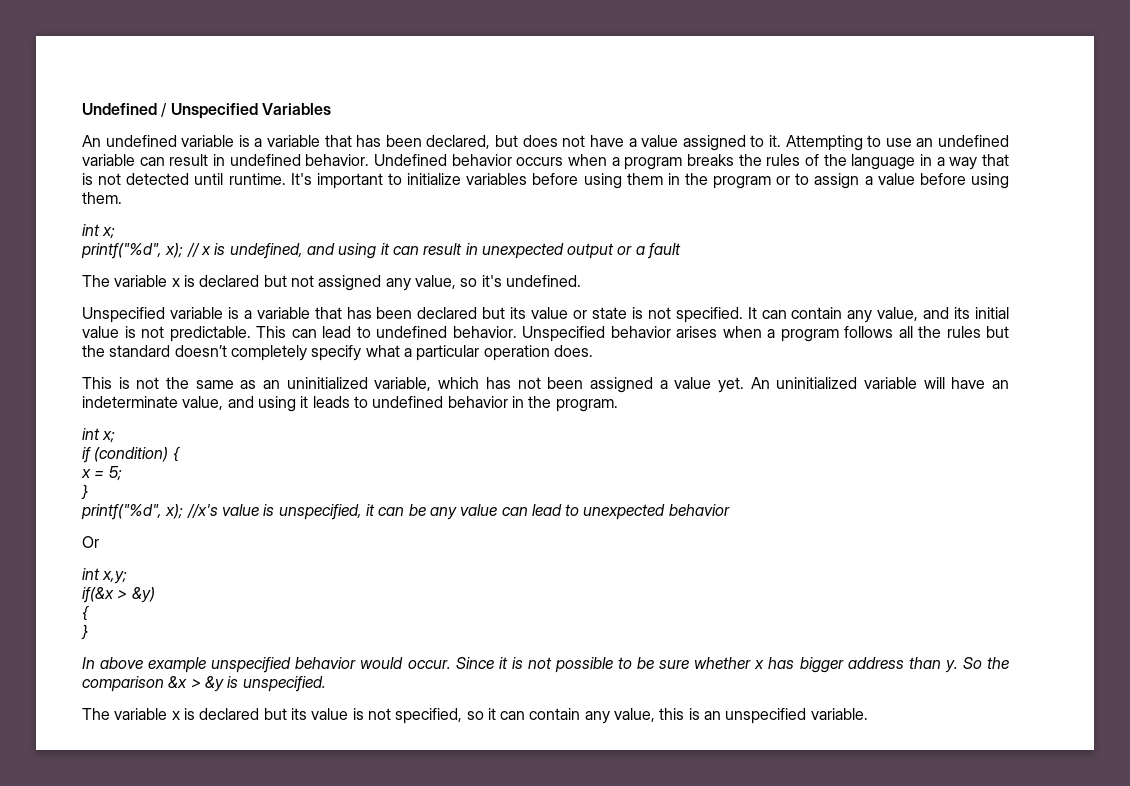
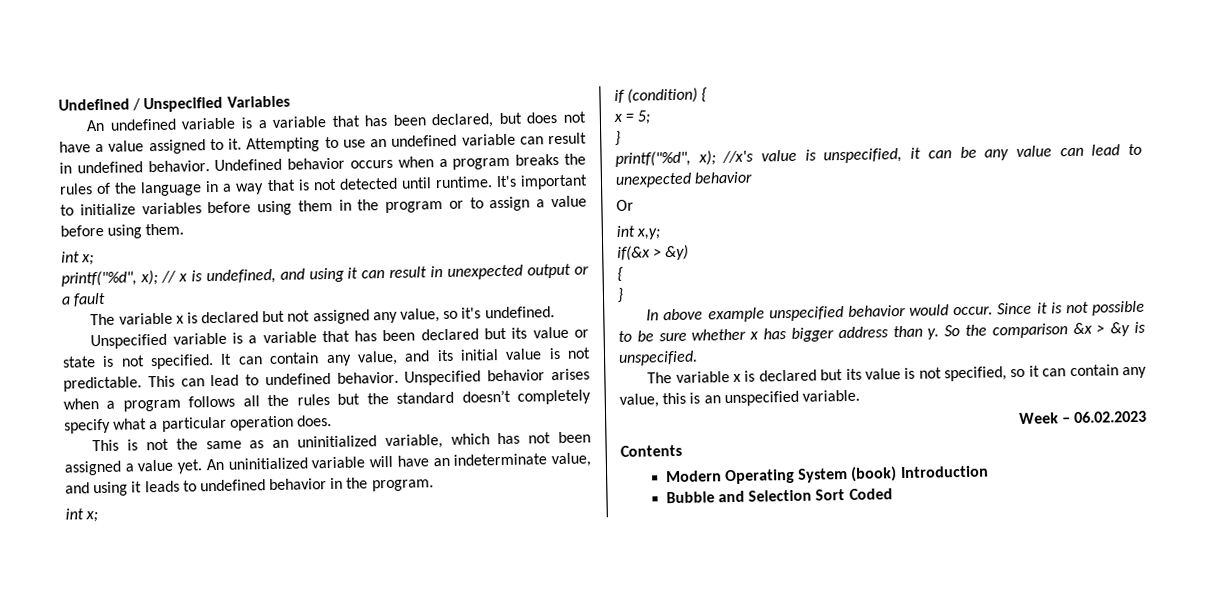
+ Week – 06.02.2023
+ Contents
+ Modern Operating System (book) Introduction
+ Bubble and Selection Sort Coded

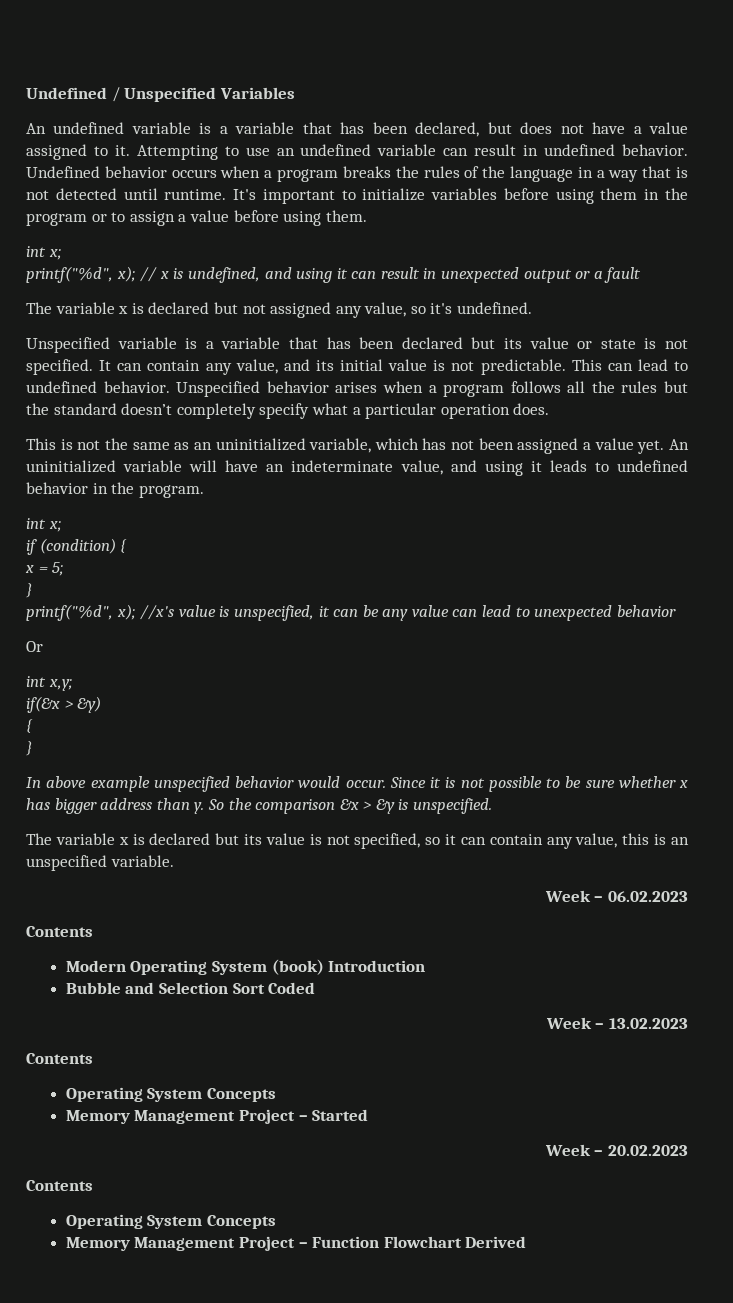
+ Week – 13.02.2023
+ Contents
+ Operating System Concepts
+ Memory Management Project – Started
+ Week – 20.02.2023
+ Contents
+ Operating System Concepts
+ Memory Management Project – Function Flowchart Derived

